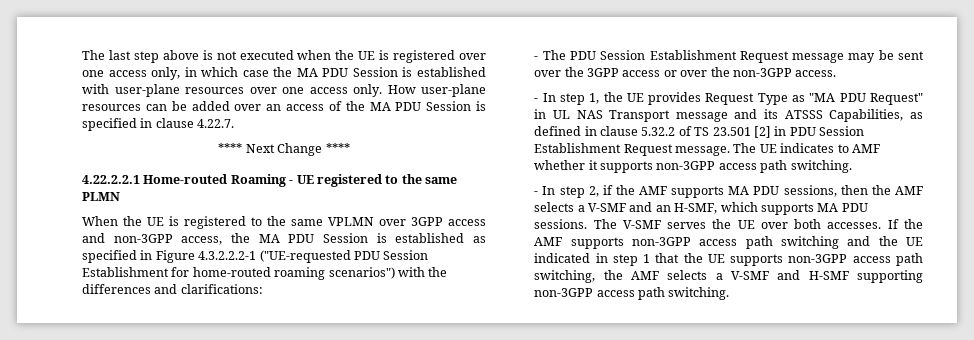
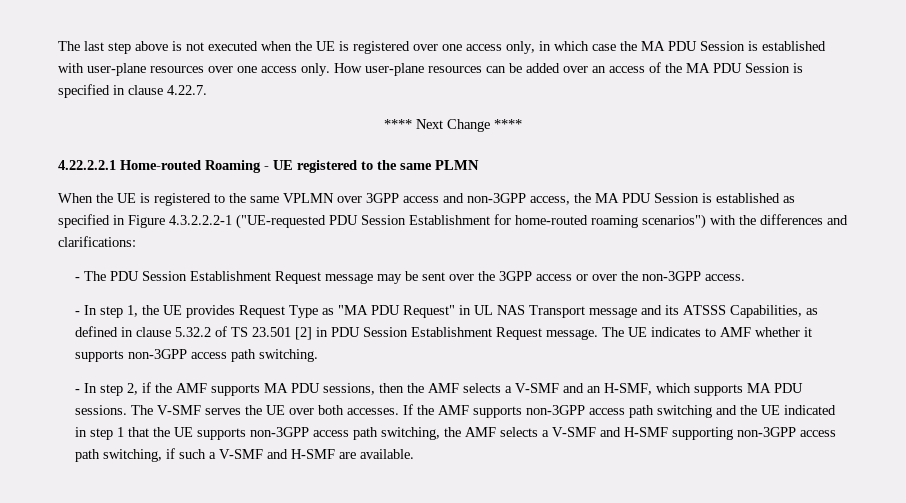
- If the AMF supports non-3GPP access path switching and the UE indicated in step 1 that the UE supports non-3GPP access path switching, the AMF selects a V-SMF and H-SMF supporting non-3GPP access path switching.
+ If the AMF supports non-3GPP access path switching and the UE indicated in step 1 that the UE supports non-3GPP access path switching, the AMF selects a V-SMF and H-SMF supporting non-3GPP access path switching, if such a V-SMF and H-SMF are available.

